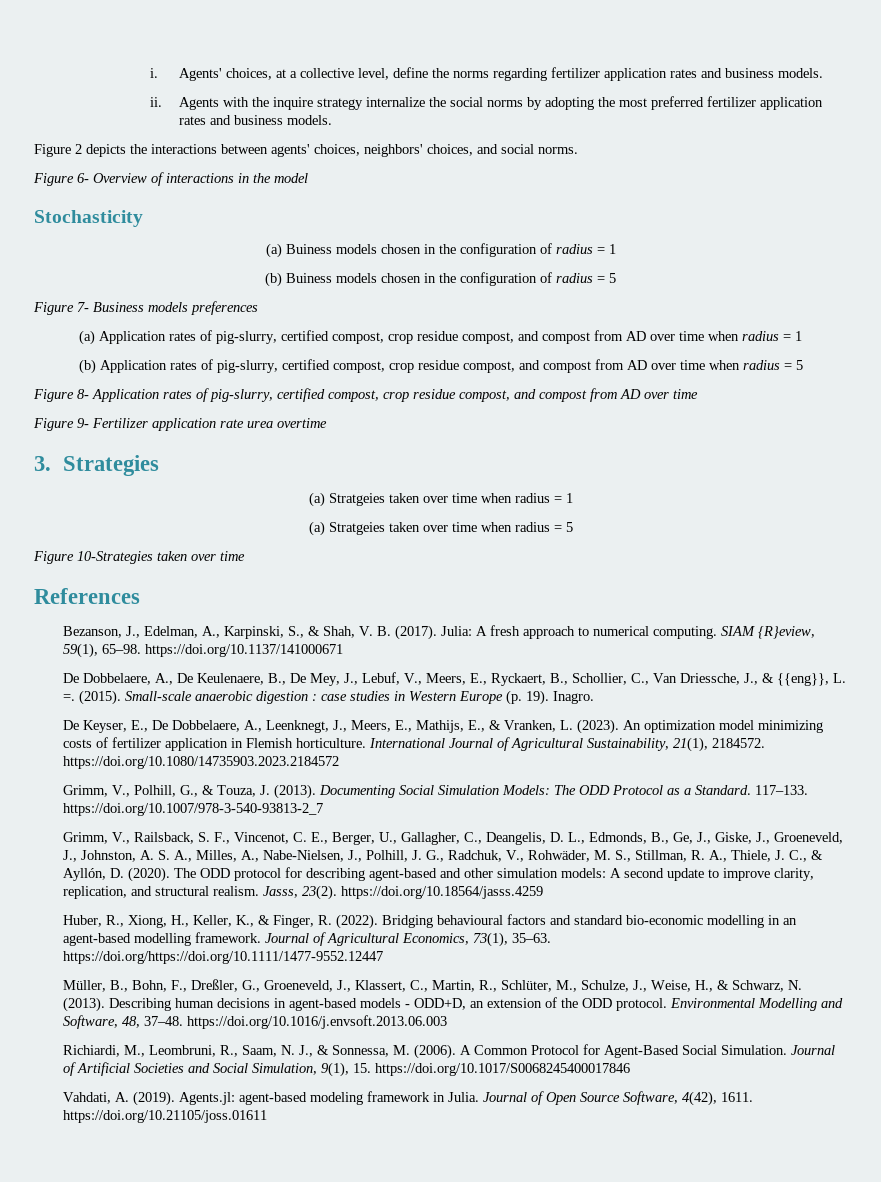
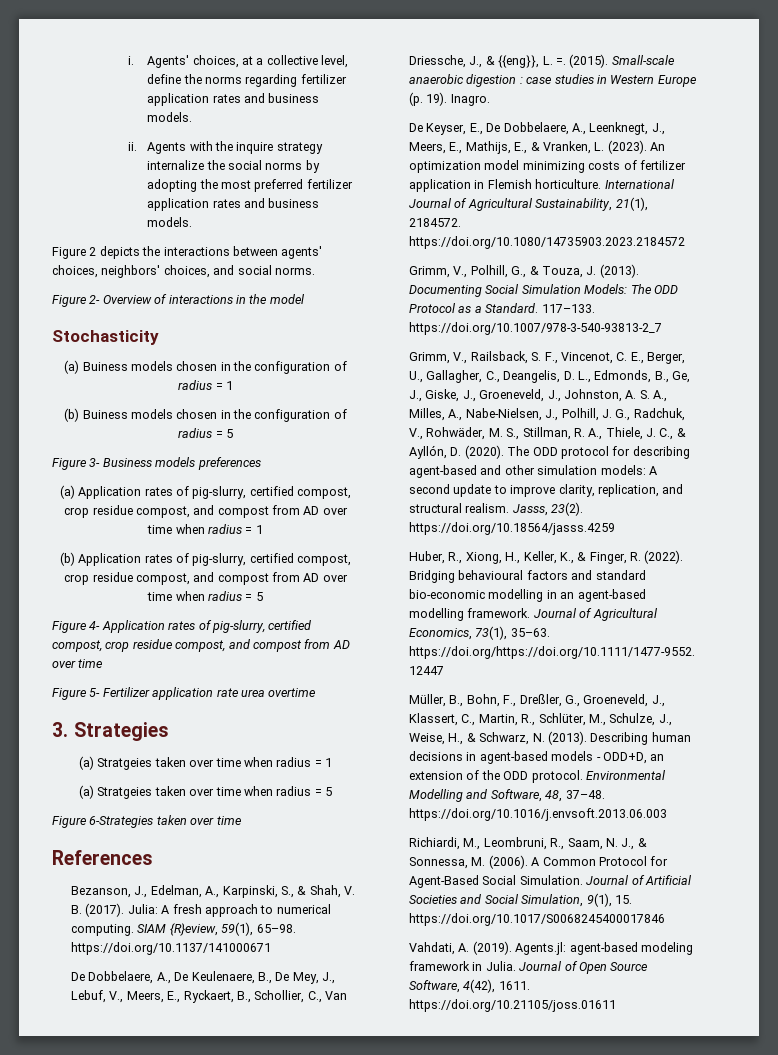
- Figure 6- Overview of interactions in the model
+ Figure 2- Overview of interactions in the model
- Figure 7- Business models preferences
+ Figure 3- Business models preferences
- Figure 8- Application rates of pig-slurry, certified compost, crop residue compost, and compost from AD over time
+ Figure 4- Application rates of pig-slurry, certified compost, crop residue compost, and compost from AD over time
- Figure 9- Fertilizer application rate urea overtime
+ Figure 5- Fertilizer application rate urea overtime
- Figure 10-Strategies taken over time
+ Figure 6-Strategies taken over time

